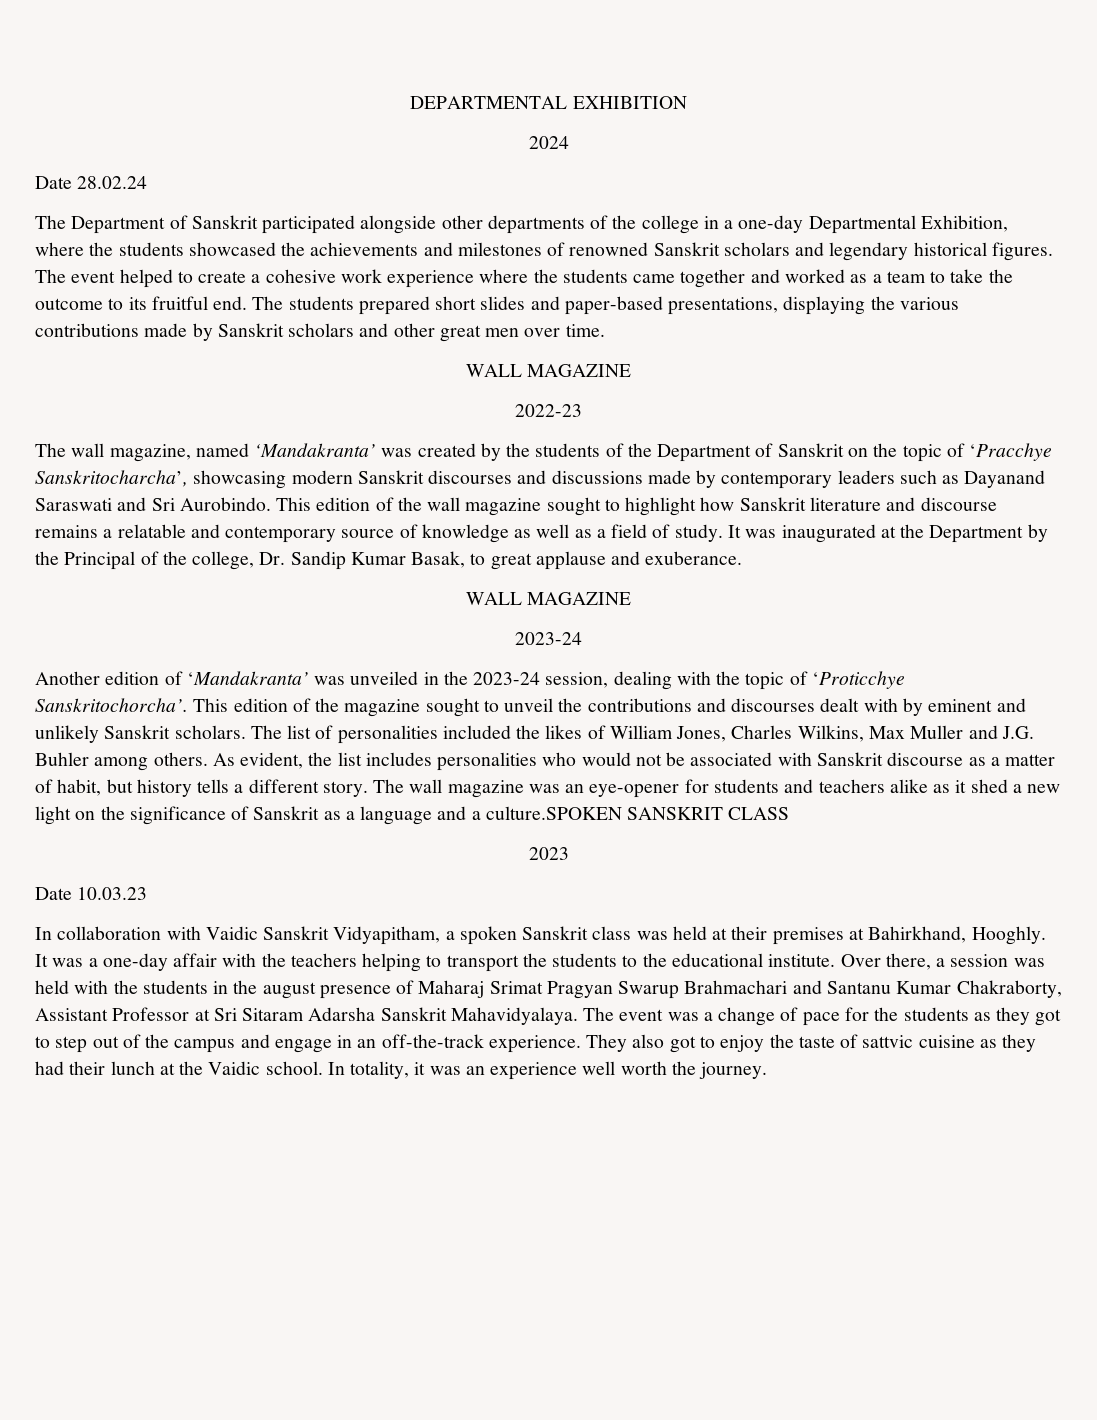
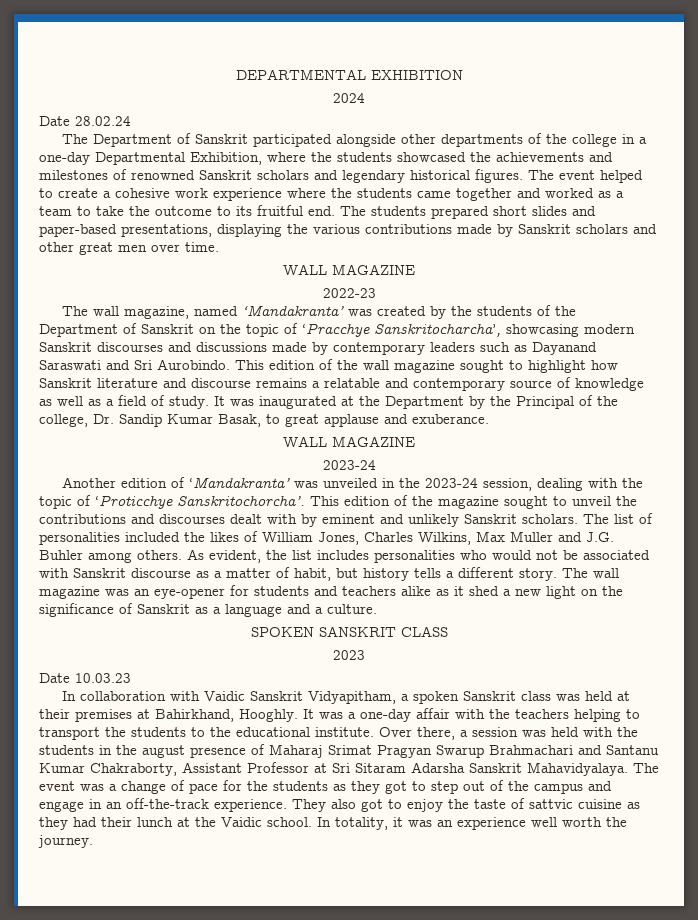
- The wall magazine was an eye-opener for students and teachers alike as it shed a new light on the significance of Sanskrit as a language and a culture.SPOKEN SANSKRIT CLASS
+ The wall magazine was an eye-opener for students and teachers alike as it shed a new light on the significance of Sanskrit as a language and a culture.
+ SPOKEN SANSKRIT CLASS

